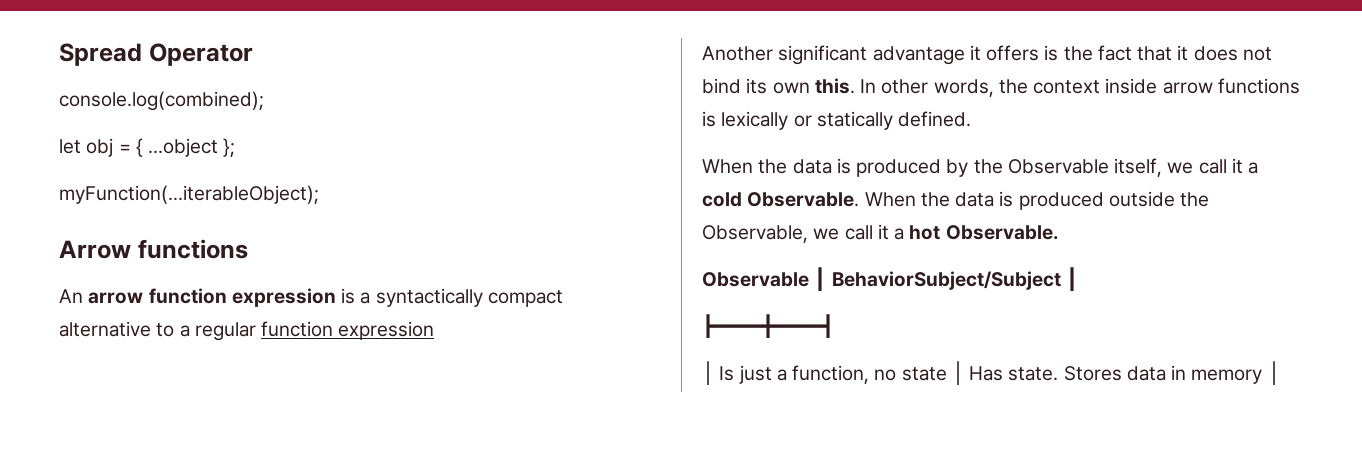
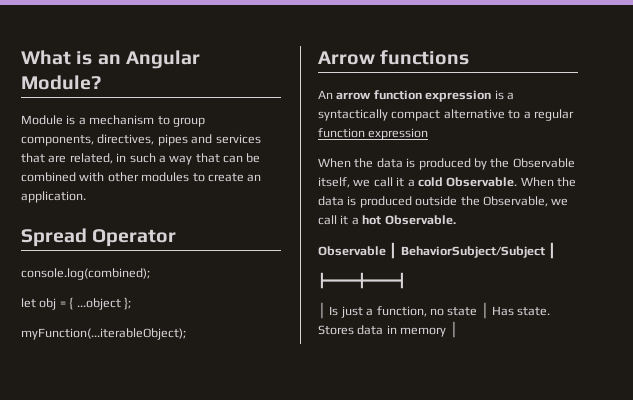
+ What is an Angular Module?
+ Module is a mechanism to group components, directives, pipes and services that are related, in such a way that can be combined with other modules to create an application.
- Another significant advantage it offers is the fact that it does not bind its own this. In other words, the context inside arrow functions is lexically or statically defined.

